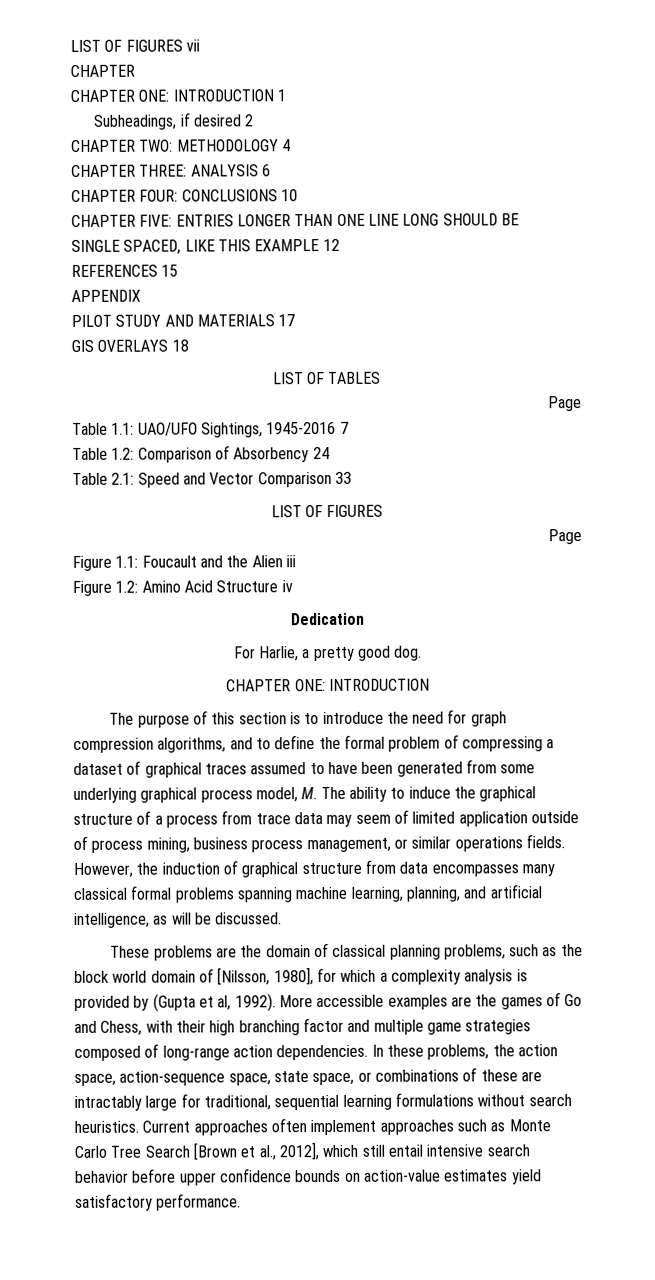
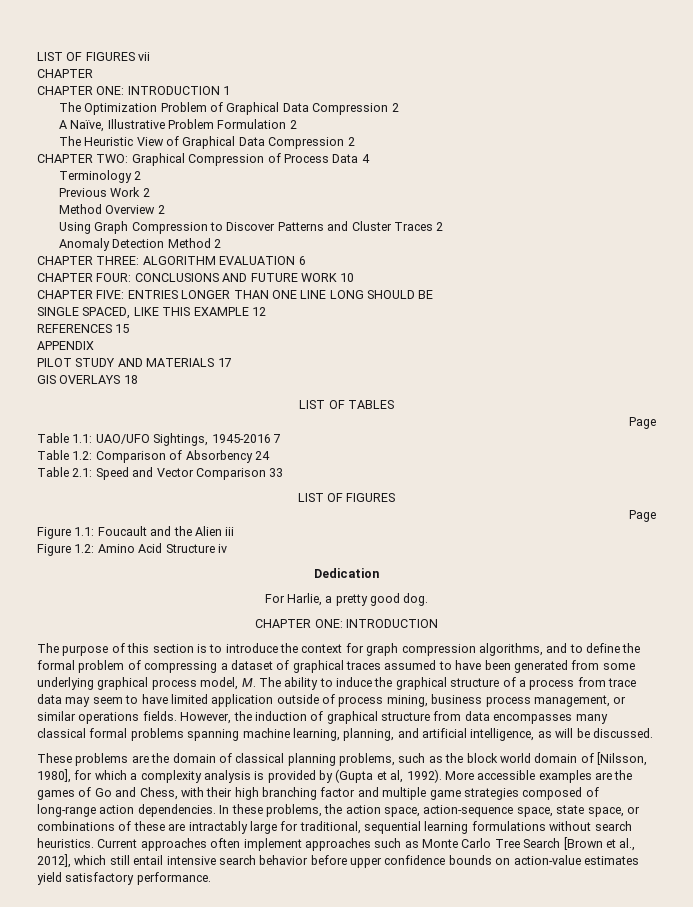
- Subheadings, if desired 2
- CHAPTER TWO: METHODOLOGY 4
+ The Optimization Problem of Graphical Data Compression 2
+ A Naïve, Illustrative Problem Formulation 2
+ The Heuristic View of Graphical Data Compression 2
+ CHAPTER TWO: Graphical Compression of Process Data 4
+ Terminology 2
+ Previous Work 2
+ Method Overview 2
+ Using Graph Compression to Discover Patterns and Cluster Traces 2
+ Anomaly Detection Method 2
- CHAPTER THREE: ANALYSIS 6
+ CHAPTER THREE: ALGORITHM EVALUATION 6
- CHAPTER FOUR: CONCLUSIONS 10
+ CHAPTER FOUR: CONCLUSIONS AND FUTURE WORK 10
- The purpose of this section is to introduce the need for graph compression algorithms, and to define the formal problem of compressing a dataset of graphical traces assumed to have been generated from some underlying graphical process model, M. The ability to induce the graphical structure of a process from trace data may seem of limited application outside of process mining, business process management, or similar operations fields.
+ The purpose of this section is to introduce the context for graph compression algorithms, and to define the formal problem of compressing a dataset of graphical traces assumed to have been generated from some underlying graphical process model, M. The ability to induce the graphical structure of a process from trace data may seem to have limited application outside of process mining, business process management, or similar operations fields.

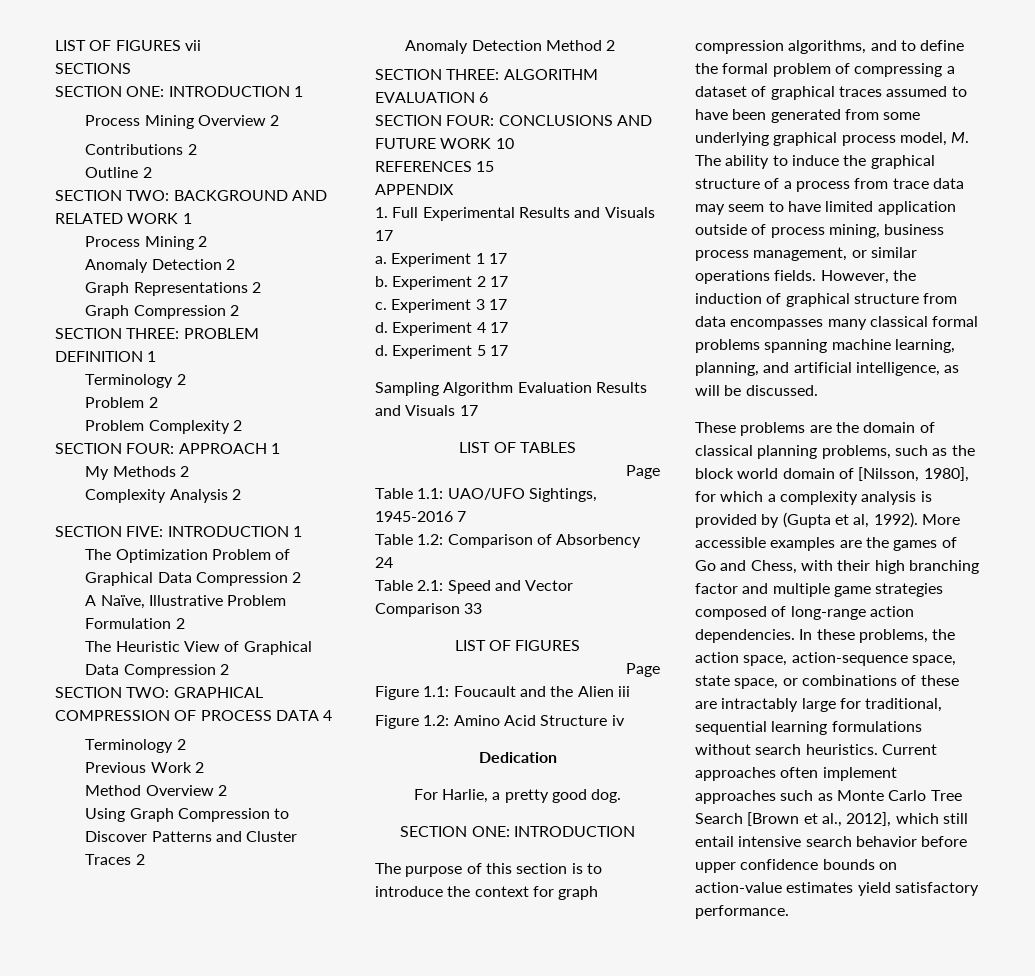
  LIST OF FIGURES vii
- CHAPTER
- CHAPTER ONE: INTRODUCTION 1
+ SECTIONS
+ SECTION ONE: INTRODUCTION 1
+ Process Mining Overview 2
+ Contributions 2
+ Outline 2
+ SECTION TWO: BACKGROUND AND RELATED WORK 1
+ Process Mining 2
+ Anomaly Detection 2
+ Graph Representations 2
+ Graph Compression 2
+ SECTION THREE: PROBLEM DEFINITION 1
+ Terminology 2
+ Problem 2
+ Problem Complexity 2
+ SECTION FOUR: APPROACH 1
+ My Methods 2
+ Complexity Analysis 2
+ SECTION FIVE: INTRODUCTION 1
- CHAPTER TWO: Graphical Compression of Process Data 4
+ SECTION TWO: GRAPHICAL COMPRESSION OF PROCESS DATA 4
- CHAPTER THREE: ALGORITHM EVALUATION 6
+ SECTION THREE: ALGORITHM EVALUATION 6
- CHAPTER FOUR: CONCLUSIONS AND FUTURE WORK 10
+ SECTION FOUR: CONCLUSIONS AND FUTURE WORK 10
- CHAPTER FIVE: ENTRIES LONGER THAN ONE LINE LONG SHOULD BE
- SINGLE SPACED, LIKE THIS EXAMPLE 12
  REFERENCES 15
  APPENDIX
- PILOT STUDY AND MATERIALS 17
- GIS OVERLAYS 18
+ 1. Full Experimental Results and Visuals 17
+ a. Experiment 1 17
+ b. Experiment 2 17
+ c. Experiment 3 17
+ d. Experiment 4 17
+ d. Experiment 5 17
+ Sampling Algorithm Evaluation Results and Visuals 17
  For Harlie, a pretty good dog.
- CHAPTER ONE: INTRODUCTION
+ SECTION ONE: INTRODUCTION

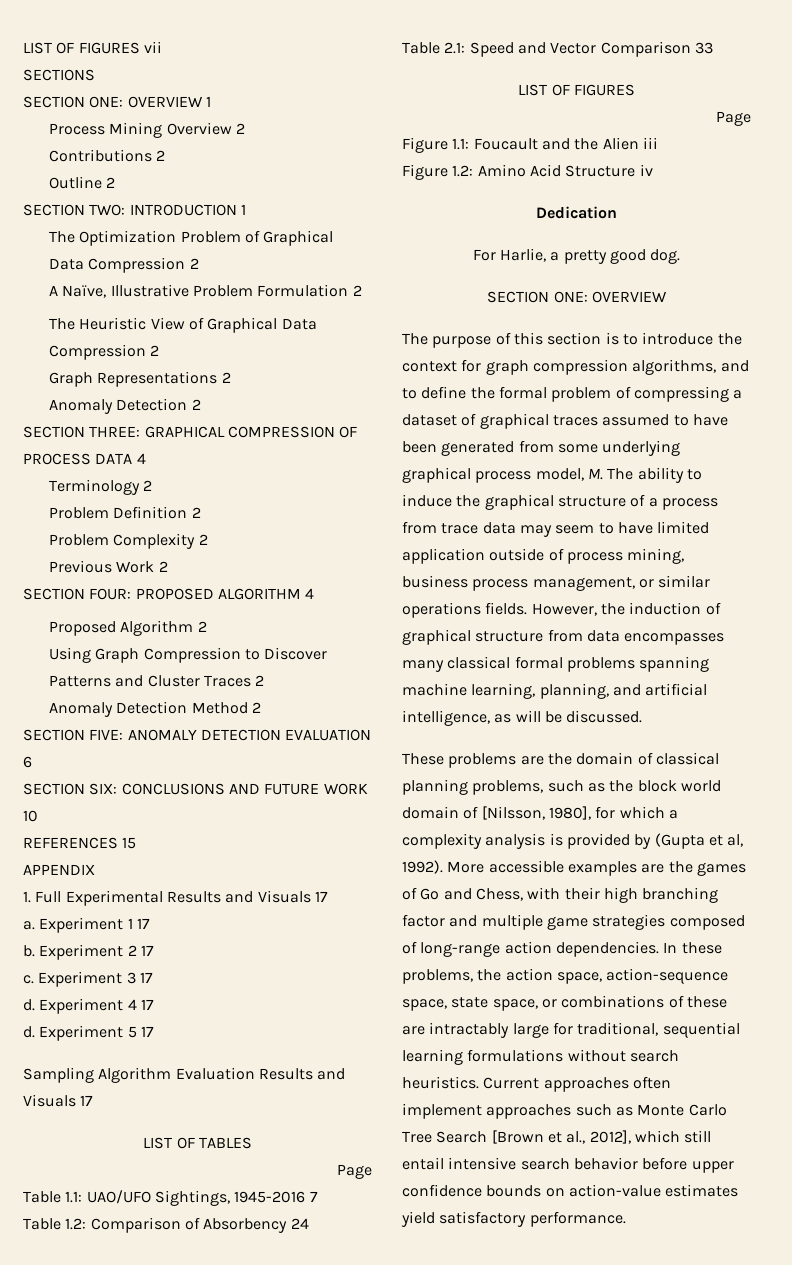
- SECTION ONE: INTRODUCTION 1
+ SECTION ONE: OVERVIEW 1
- SECTION TWO: BACKGROUND AND RELATED WORK 1
- Process Mining 2
- Anomaly Detection 2
- Graph Representations 2
- Graph Compression 2
- SECTION THREE: PROBLEM DEFINITION 1
- Terminology 2
- Problem 2
- Problem Complexity 2
- SECTION FOUR: APPROACH 1
- My Methods 2
- Complexity Analysis 2
- SECTION FIVE: INTRODUCTION 1
+ SECTION TWO: INTRODUCTION 1
- SECTION TWO: GRAPHICAL COMPRESSION OF PROCESS DATA 4
+ Graph Representations 2
+ Anomaly Detection 2
+ SECTION THREE: GRAPHICAL COMPRESSION OF PROCESS DATA 4
+ Problem Definition 2
+ Problem Complexity 2
  Previous Work 2
- Method Overview 2
+ SECTION FOUR: PROPOSED ALGORITHM 4
+ Proposed Algorithm 2
- SECTION THREE: ALGORITHM EVALUATION 6
+ SECTION FIVE: ANOMALY DETECTION EVALUATION 6
- SECTION FOUR: CONCLUSIONS AND FUTURE WORK 10
+ SECTION SIX: CONCLUSIONS AND FUTURE WORK 10
  For Harlie, a pretty good dog.
- SECTION ONE: INTRODUCTION
+ SECTION ONE: OVERVIEW

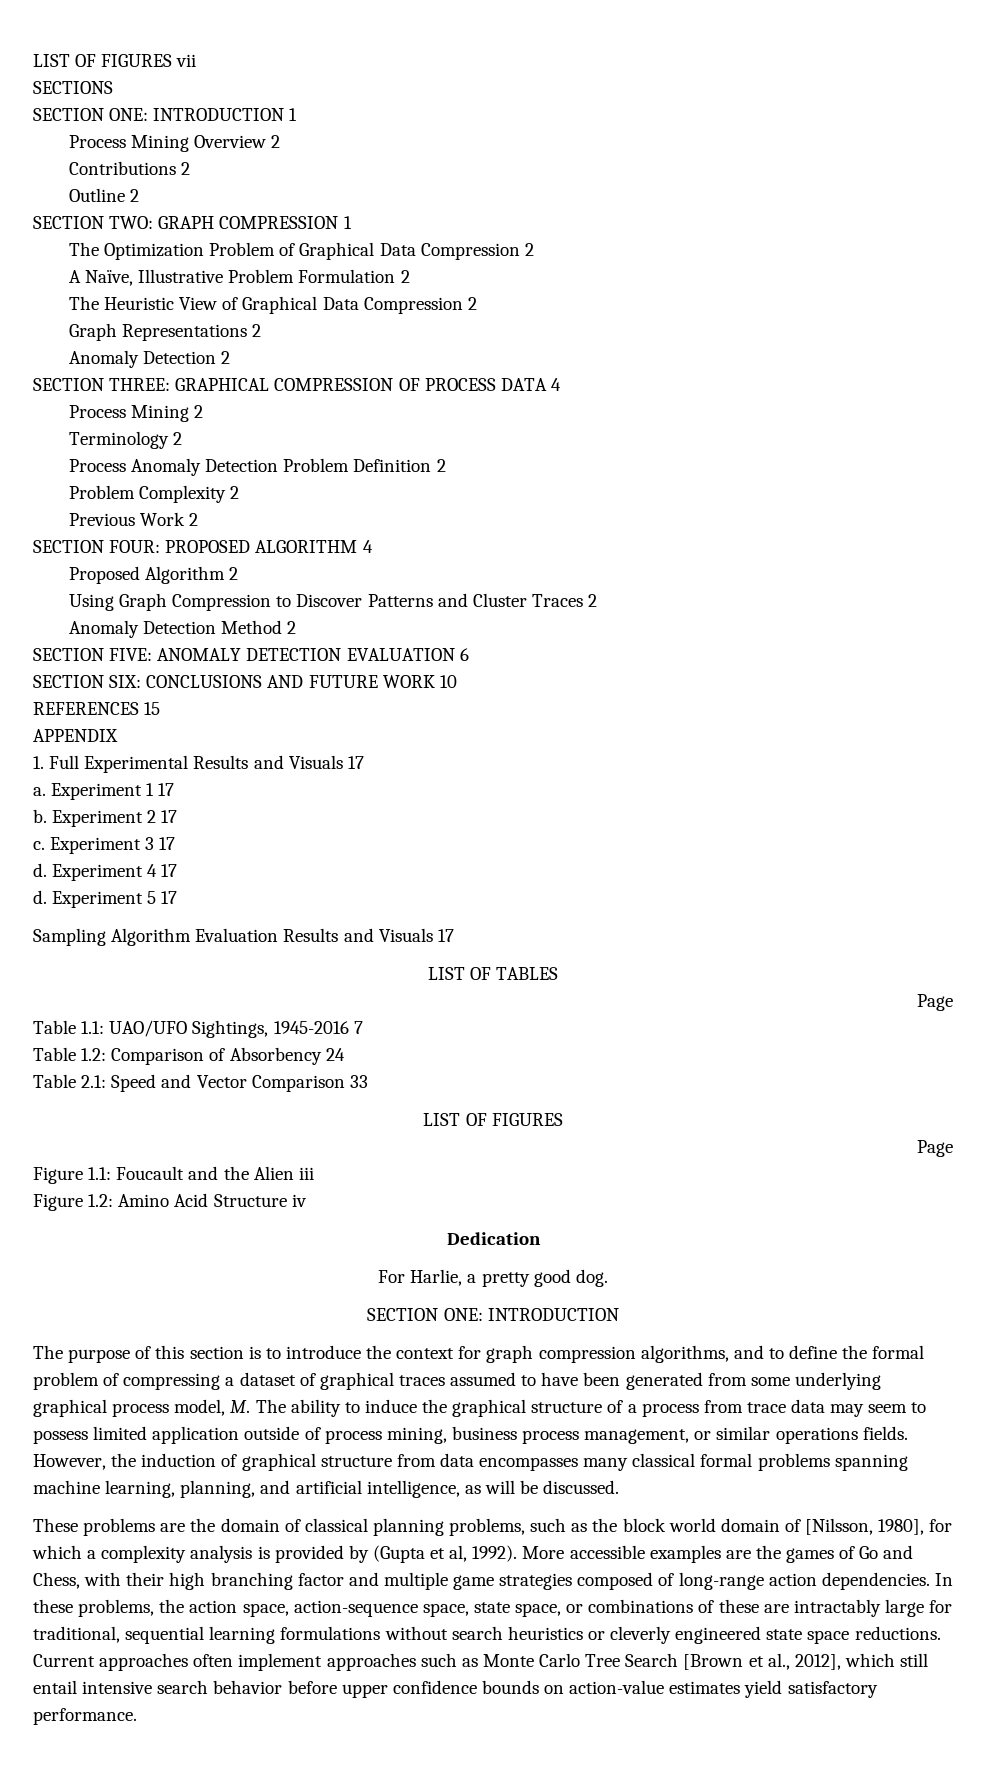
- SECTION ONE: OVERVIEW 1
+ SECTION ONE: INTRODUCTION 1
- SECTION TWO: INTRODUCTION 1
+ SECTION TWO: GRAPH COMPRESSION 1
+ Process Mining 2
- Problem Definition 2
+ Process Anomaly Detection Problem Definition 2
  For Harlie, a pretty good dog.
- SECTION ONE: OVERVIEW
+ SECTION ONE: INTRODUCTION
- The purpose of this section is to introduce the context for graph compression algorithms, and to define the formal problem of compressing a dataset of graphical traces assumed to have been generated from some underlying graphical process model, M. The ability to induce the graphical structure of a process from trace data may seem to have limited application outside of process mining, business process management, or similar operations fields.
+ The purpose of this section is to introduce the context for graph compression algorithms, and to define the formal problem of compressing a dataset of graphical traces assumed to have been generated from some underlying graphical process model, M. The ability to induce the graphical structure of a process from trace data may seem to possess limited application outside of process mining, business process management, or similar operations fields.
- In these problems, the action space, action-sequence space, state space, or combinations of these are intractably large for traditional, sequential learning formulations without search heuristics.
+ In these problems, the action space, action-sequence space, state space, or combinations of these are intractably large for traditional, sequential learning formulations without search heuristics or cleverly engineered state space reductions.

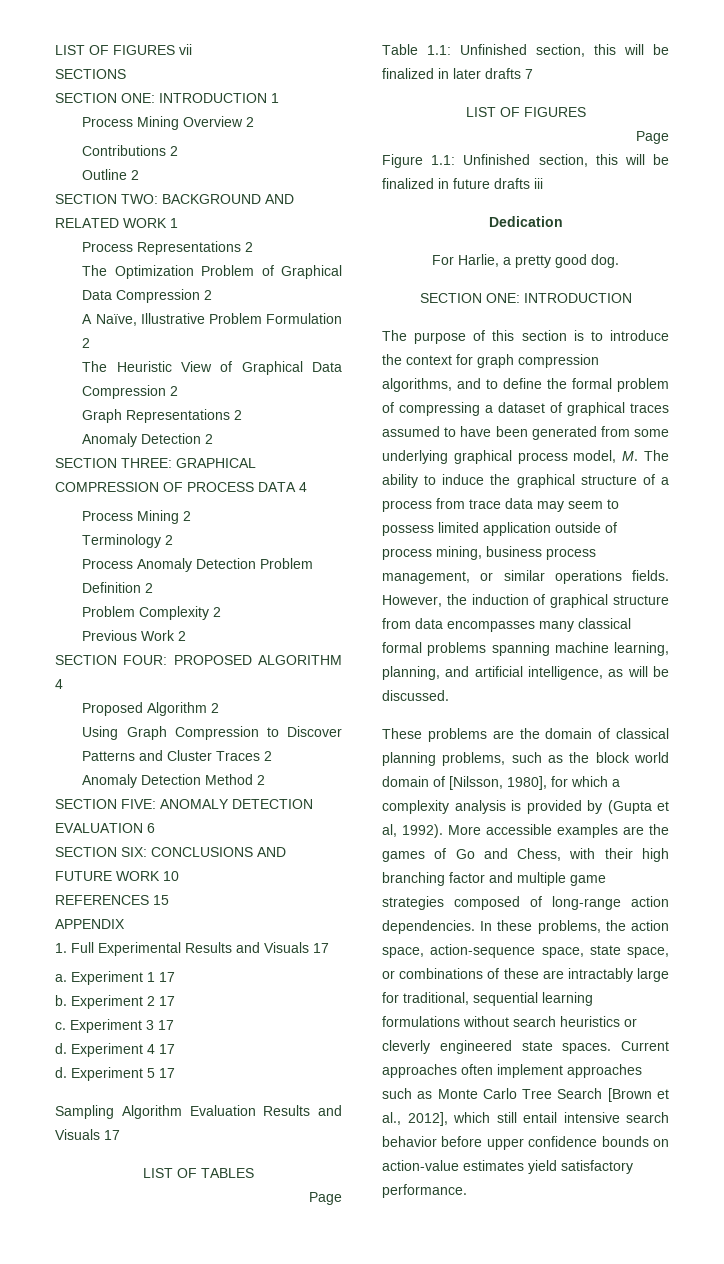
- SECTION TWO: GRAPH COMPRESSION 1
+ SECTION TWO: BACKGROUND AND RELATED WORK 1
+ Process Representations 2
- Table 1.1: UAO/UFO Sightings, 1945-2016 7
- Table 1.2: Comparison of Absorbency 24
- Table 2.1: Speed and Vector Comparison 33
+ Table 1.1: Unfinished section, this will be finalized in later drafts 7
- Figure 1.1: Foucault and the Alien iii
- Figure 1.2: Amino Acid Structure iv
+ Figure 1.1: Unfinished section, this will be finalized in future drafts iii
- In these problems, the action space, action-sequence space, state space, or combinations of these are intractably large for traditional, sequential learning formulations without search heuristics or cleverly engineered state space reductions.
+ In these problems, the action space, action-sequence space, state space, or combinations of these are intractably large for traditional, sequential learning formulations without search heuristics or cleverly engineered state spaces.

